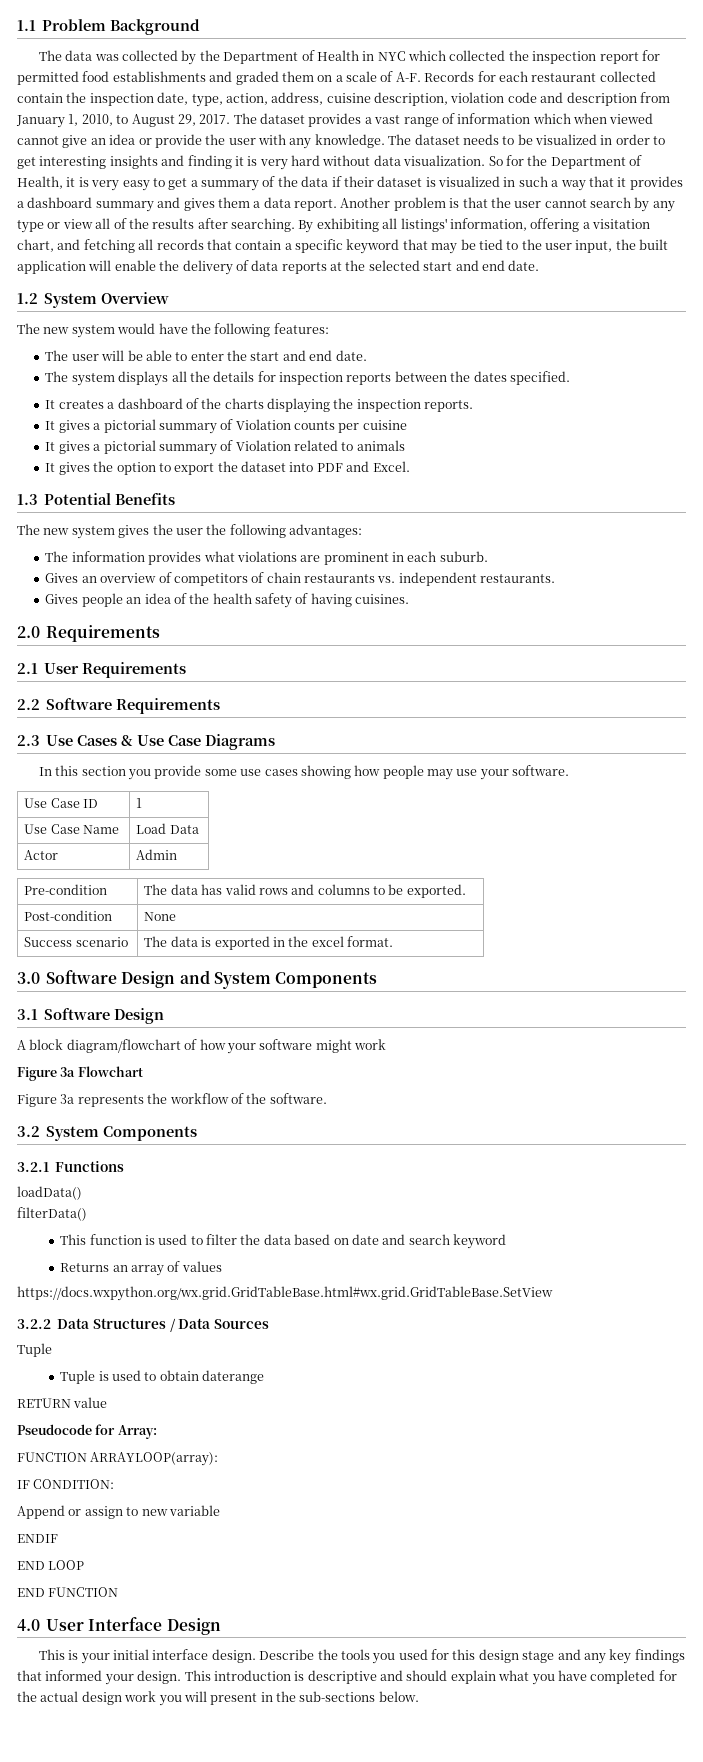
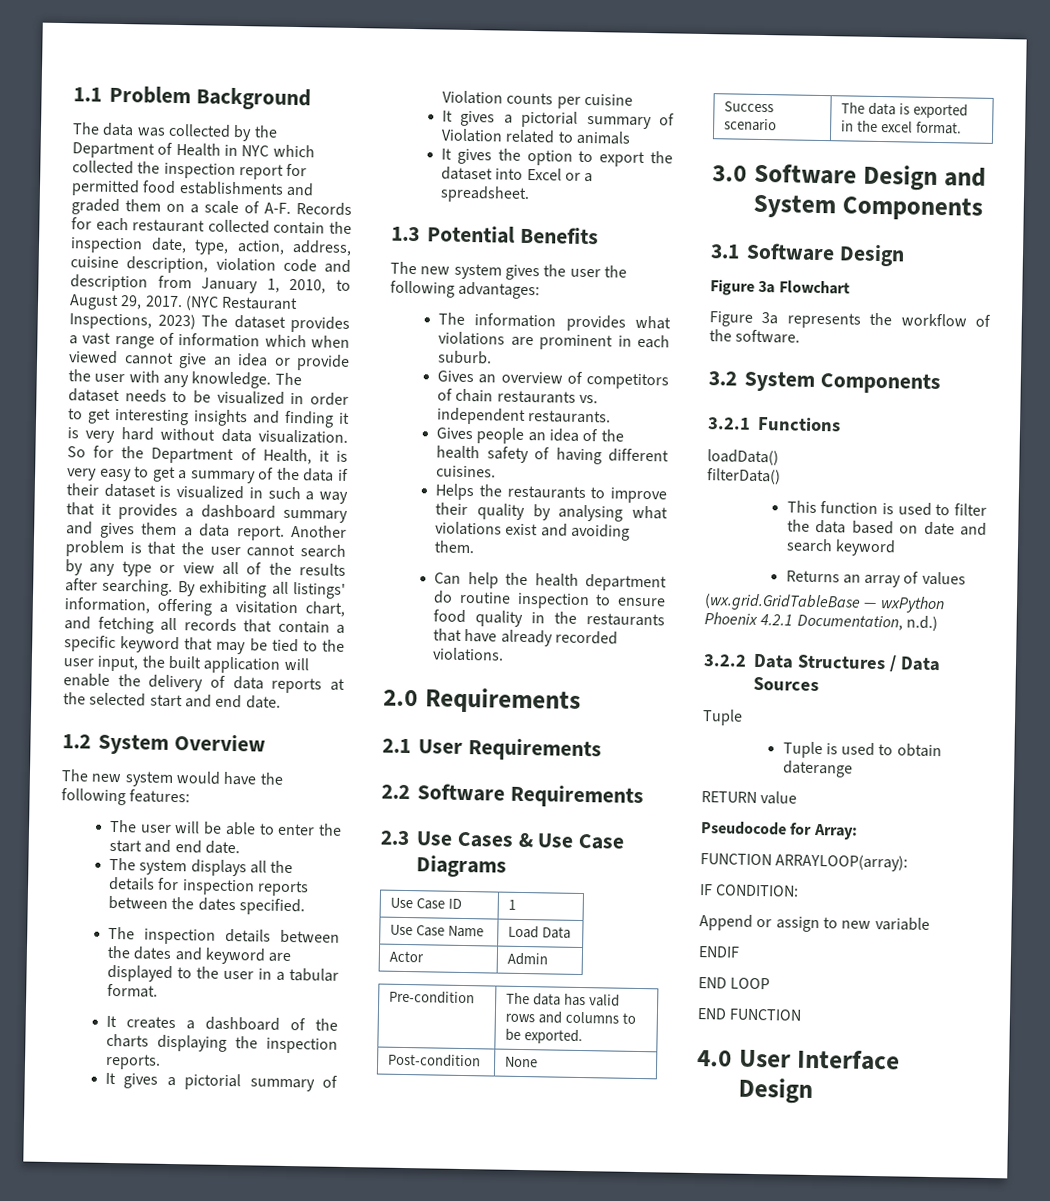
- The dataset provides a vast range of information which when viewed cannot give an idea or provide the user with any knowledge.
+ (NYC Restaurant Inspections, 2023) The dataset provides a vast range of information which when viewed cannot give an idea or provide the user with any knowledge.
+ The inspection details between the dates and keyword are displayed to the user in a tabular format.
- It gives the option to export the dataset into PDF and Excel.
+ It gives the option to export the dataset into Excel or a spreadsheet.
- Gives people an idea of the health safety of having cuisines.
+ Gives people an idea of the health safety of having different cuisines.
+ Helps the restaurants to improve their quality by analysing what violations exist and avoiding them.
+ Can help the health department do routine inspection to ensure food quality in the restaurants that have already recorded violations.
- In this section you provide some use cases showing how people may use your software.
- A block diagram/flowchart of how your software might work
- https://docs.wxpython.org/wx.grid.GridTableBase.html#wx.grid.GridTableBase.SetView
+ (wx.grid.GridTableBase — wxPython Phoenix 4.2.1 Documentation, n.d.)
- This is your initial interface design. Describe the tools you used for this design stage and any key findings that informed your design. This introduction is descriptive and should explain what you have completed for the actual design work you will present in the sub-sections below.

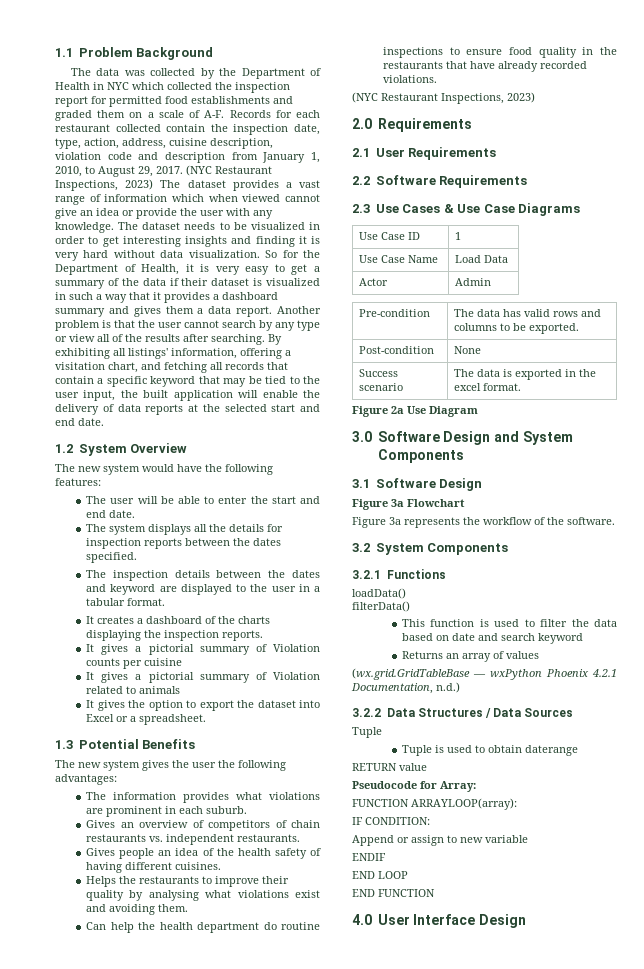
- Can help the health department do routine inspection to ensure food quality in the restaurants that have already recorded violations.
+ Can help the health department do routine inspections to ensure food quality in the restaurants that have already recorded violations.
+ (NYC Restaurant Inspections, 2023)
+ Figure 2a Use Diagram

